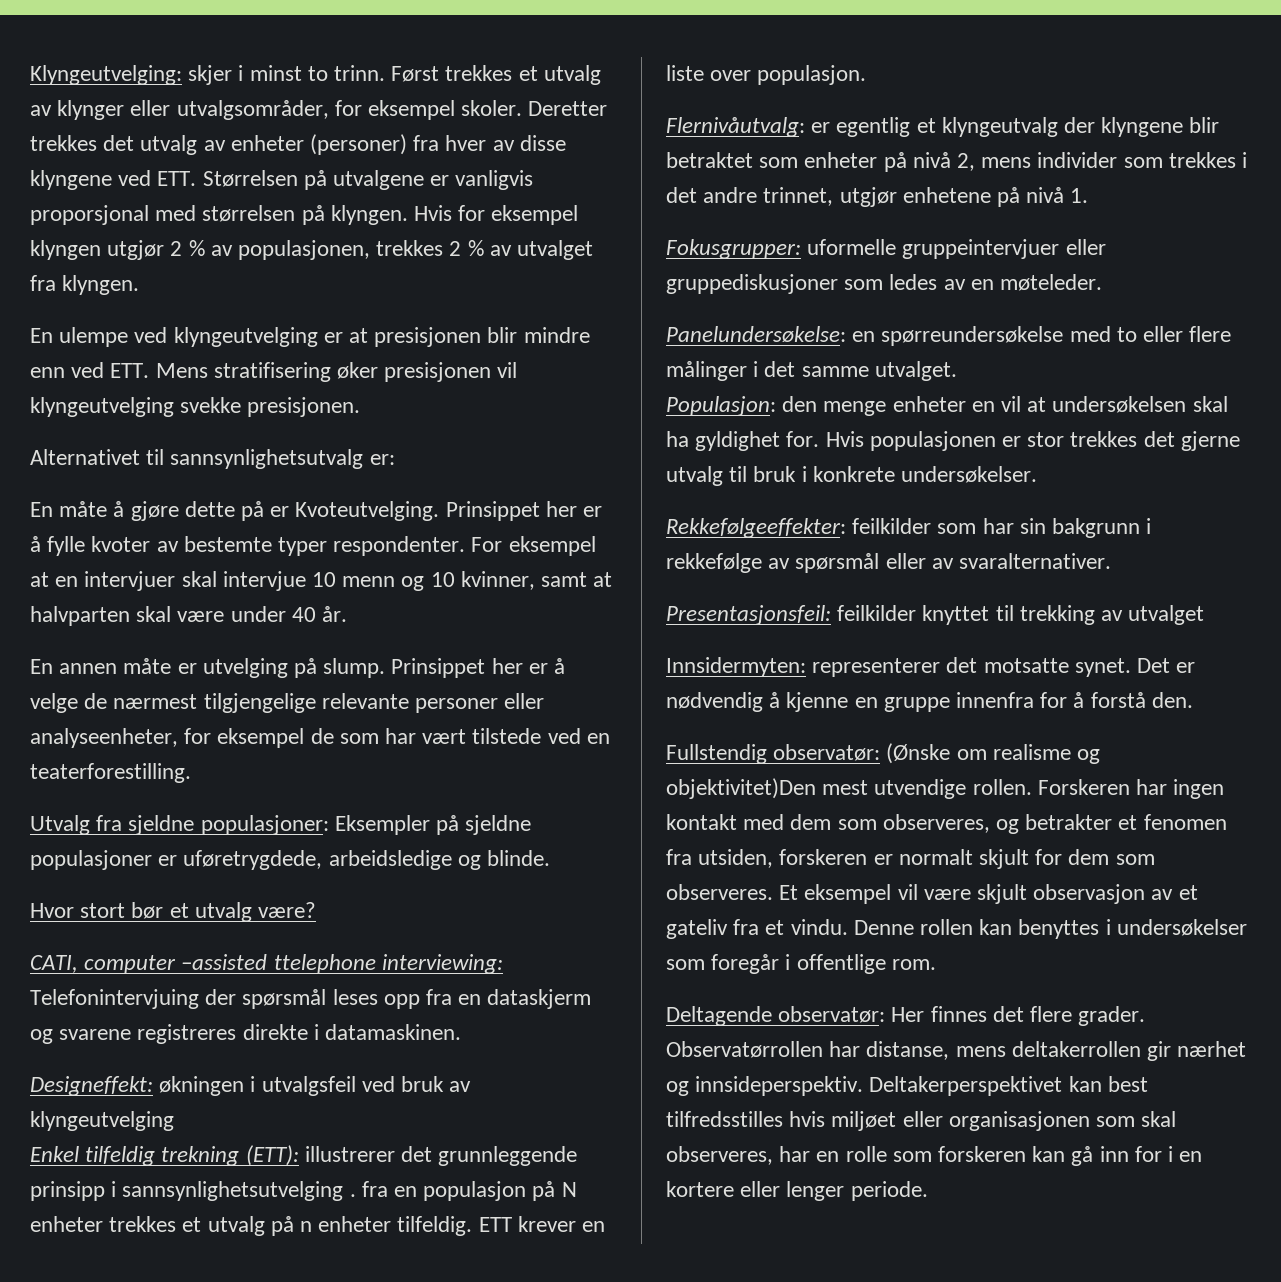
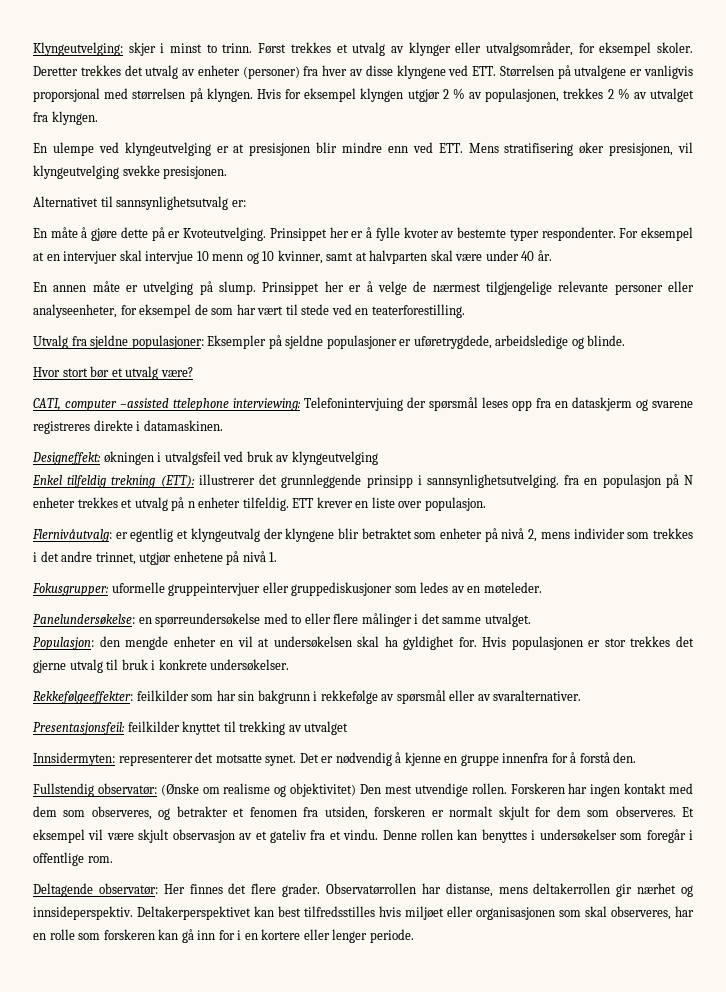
- En ulempe ved klyngeutvelging er at presisjonen blir mindre enn ved ETT. Mens stratifisering øker presisjonen vil klyngeutvelging svekke presisjonen.
+ En ulempe ved klyngeutvelging er at presisjonen blir mindre enn ved ETT. Mens stratifisering øker presisjonen, vil klyngeutvelging svekke presisjonen.
- Prinsippet her er å velge de nærmest tilgjengelige relevante personer eller analyseenheter, for eksempel de som har vært tilstede ved en teaterforestilling.
+ Prinsippet her er å velge de nærmest tilgjengelige relevante personer eller analyseenheter, for eksempel de som har vært til stede ved en teaterforestilling.
- Enkel tilfeldig trekning (ETT): illustrerer det grunnleggende prinsipp i sannsynlighetsutvelging . fra en populasjon på N enheter trekkes et utvalg på n enheter tilfeldig.
+ Enkel tilfeldig trekning (ETT): illustrerer det grunnleggende prinsipp i sannsynlighetsutvelging. fra en populasjon på N enheter trekkes et utvalg på n enheter tilfeldig.
- Populasjon: den menge enheter en vil at undersøkelsen skal ha gyldighet for.
+ Populasjon: den mengde enheter en vil at undersøkelsen skal ha gyldighet for.
- Fullstendig observatør: (Ønske om realisme og objektivitet)Den mest utvendige rollen.
+ Fullstendig observatør: (Ønske om realisme og objektivitet) Den mest utvendige rollen.

